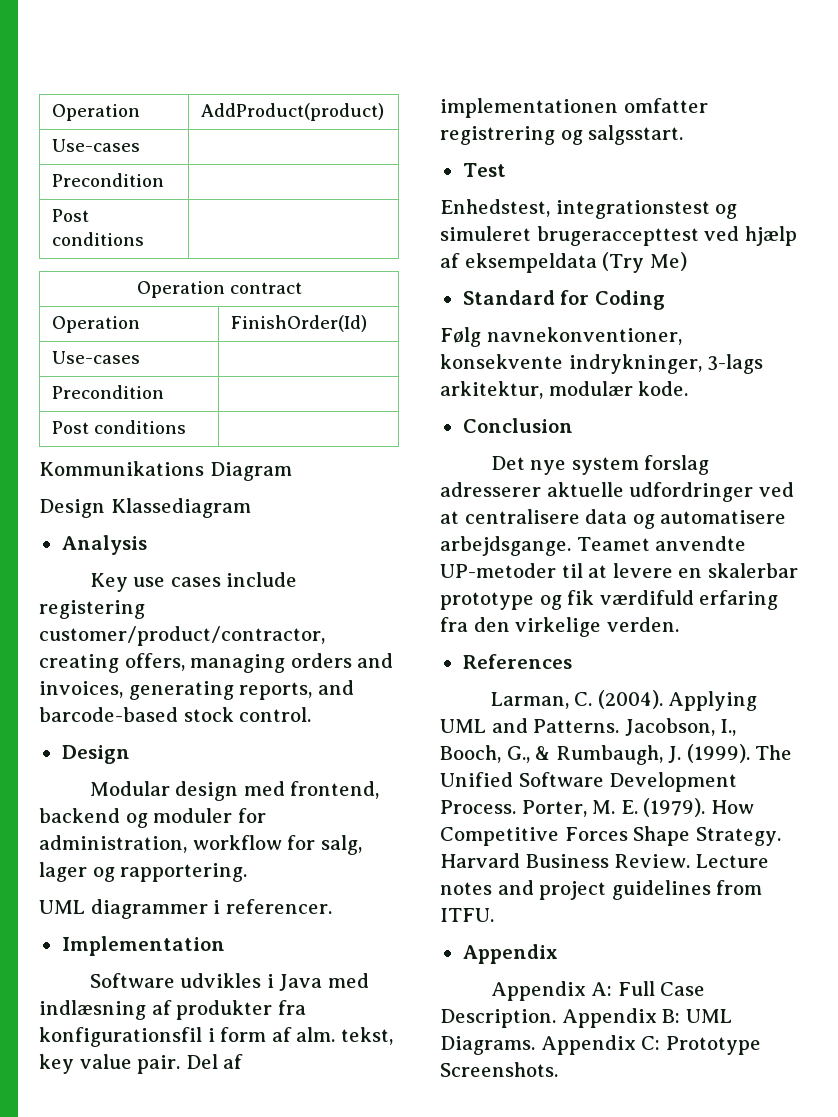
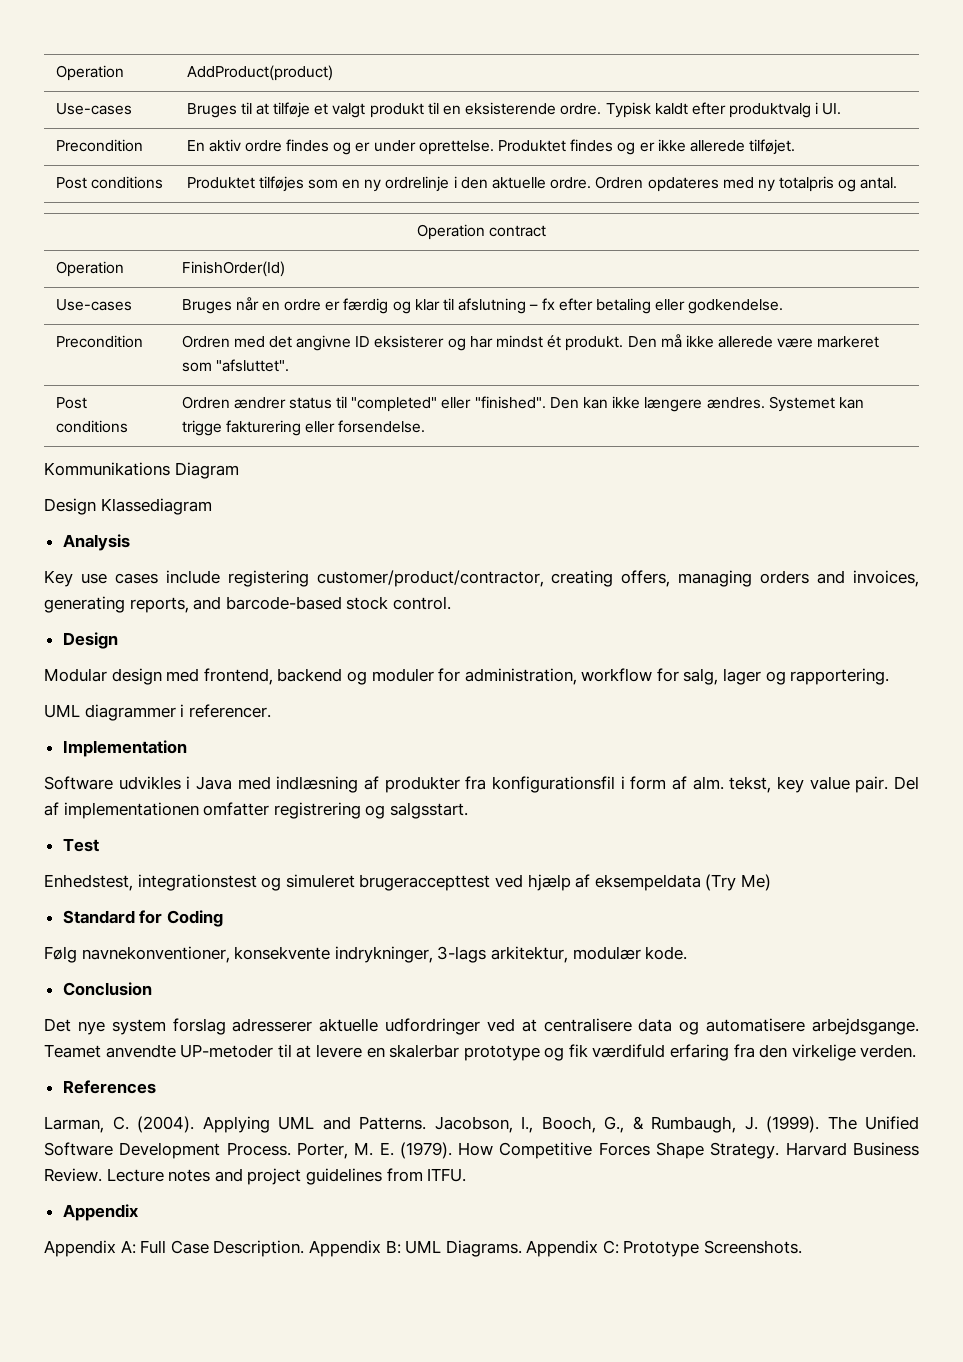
  Operation | AddProduct(product)
- Use-cases |
- Precondition |
- Post conditions |
+ Use-cases | Bruges til at tilføje et valgt produkt til en eksisterende ordre. Typisk kaldt efter produktvalg i UI.
+ Precondition | En aktiv ordre findes og er under oprettelse. Produktet findes og er ikke allerede tilføjet.
+ Post conditions | Produktet tilføjes som en ny ordrelinje i den aktuelle ordre. Ordren opdateres med ny totalpris og antal.
  Operation | FinishOrder(Id)
- Use-cases |
- Precondition |
- Post conditions |
+ Use-cases | Bruges når en ordre er færdig og klar til afslutning – fx efter betaling eller godkendelse.
+ Precondition | Ordren med det angivne ID eksisterer og har mindst ét produkt. Den må ikke allerede være markeret som "afsluttet".
+ Post conditions | Ordren ændrer status til "completed" eller "finished". Den kan ikke længere ændres. Systemet kan trigge fakturering eller forsendelse.

